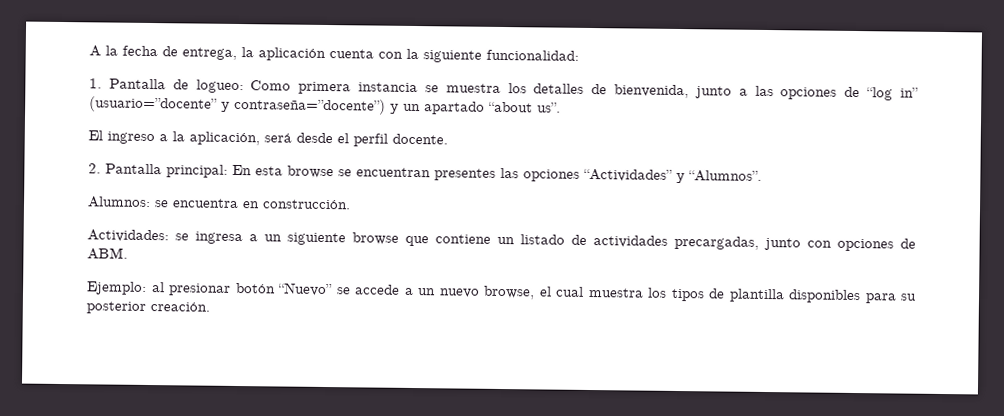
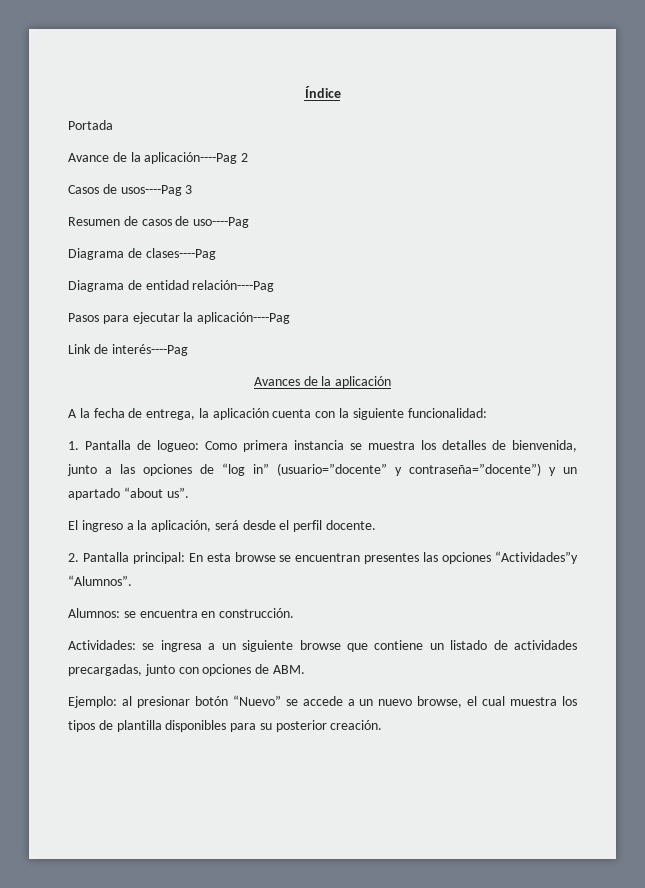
+ Índice
+ Portada
+ Avance de la aplicación----Pag 2
+ Casos de usos----Pag 3
+ Resumen de casos de uso----Pag
+ Diagrama de clases----Pag
+ Diagrama de entidad relación----Pag
+ Pasos para ejecutar la aplicación----Pag
+ Link de interés----Pag
+ Avances de la aplicación
- 2. Pantalla principal: En esta browse se encuentran presentes las opciones “Actividades” y “Alumnos”.
+ 2. Pantalla principal: En esta browse se encuentran presentes las opciones “Actividades”y “Alumnos”.

